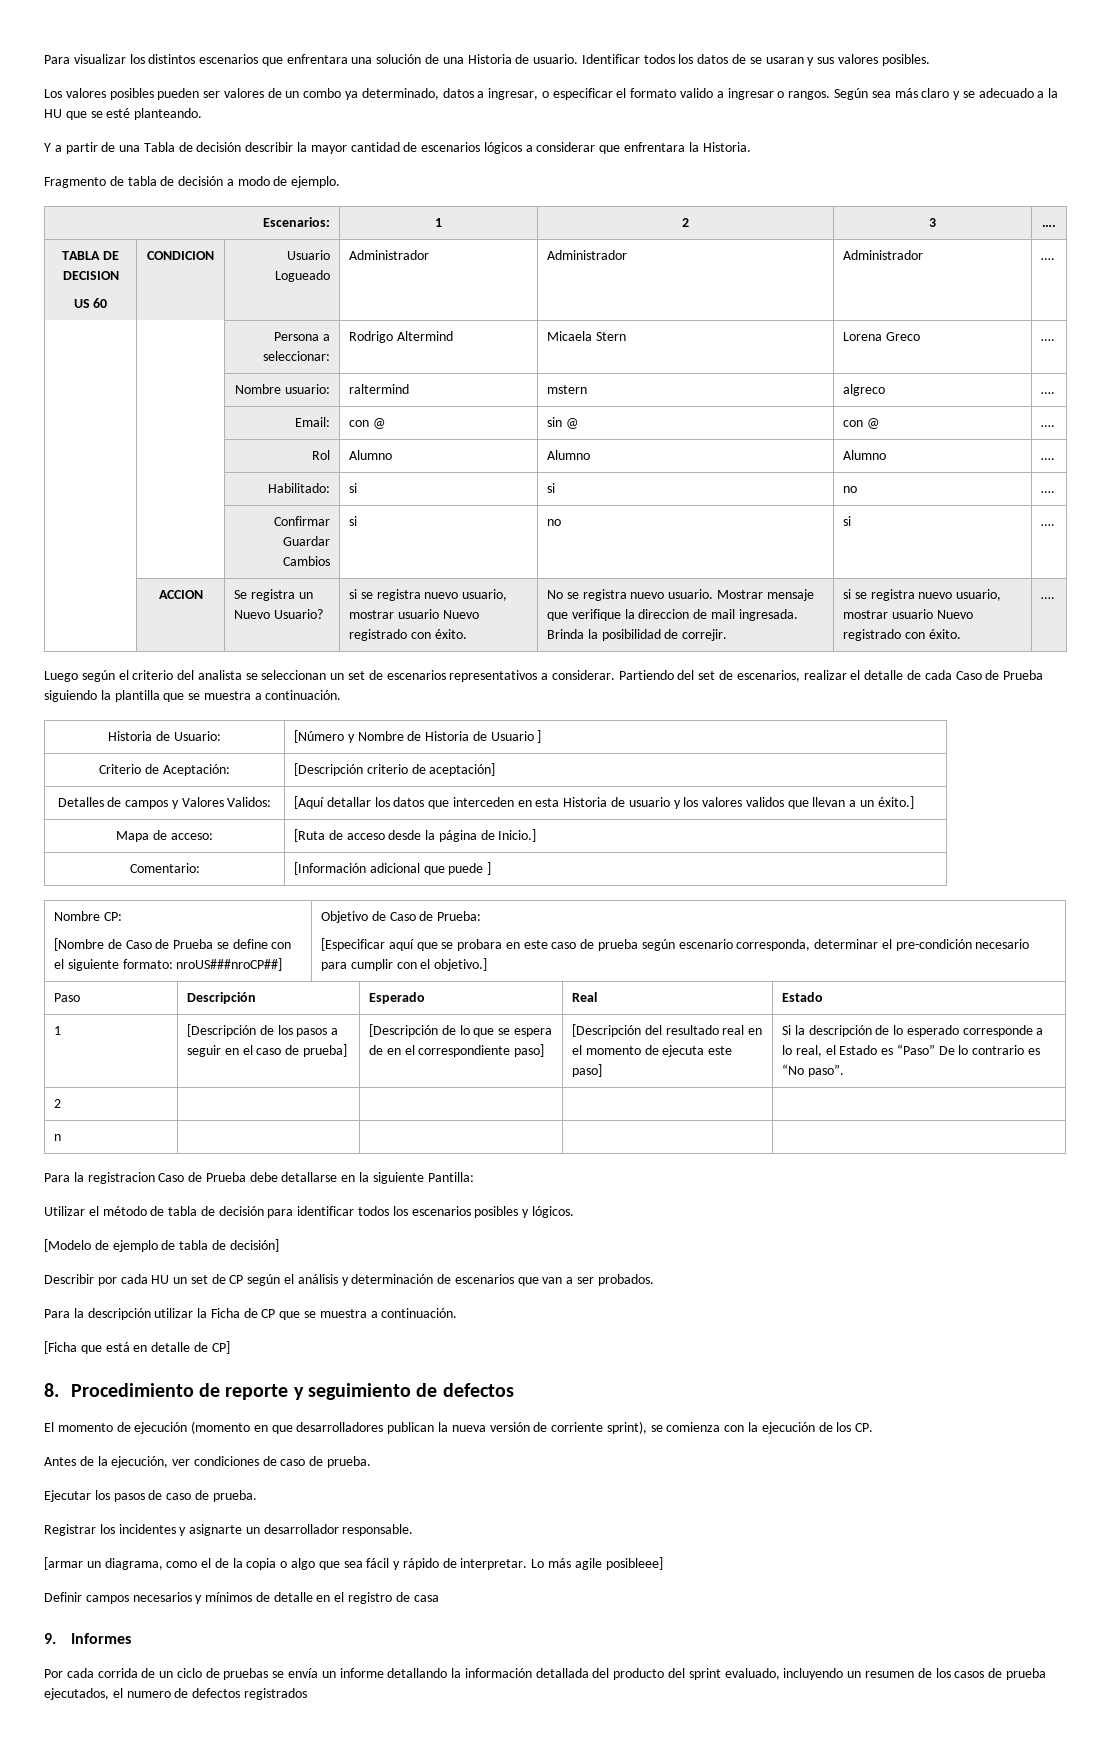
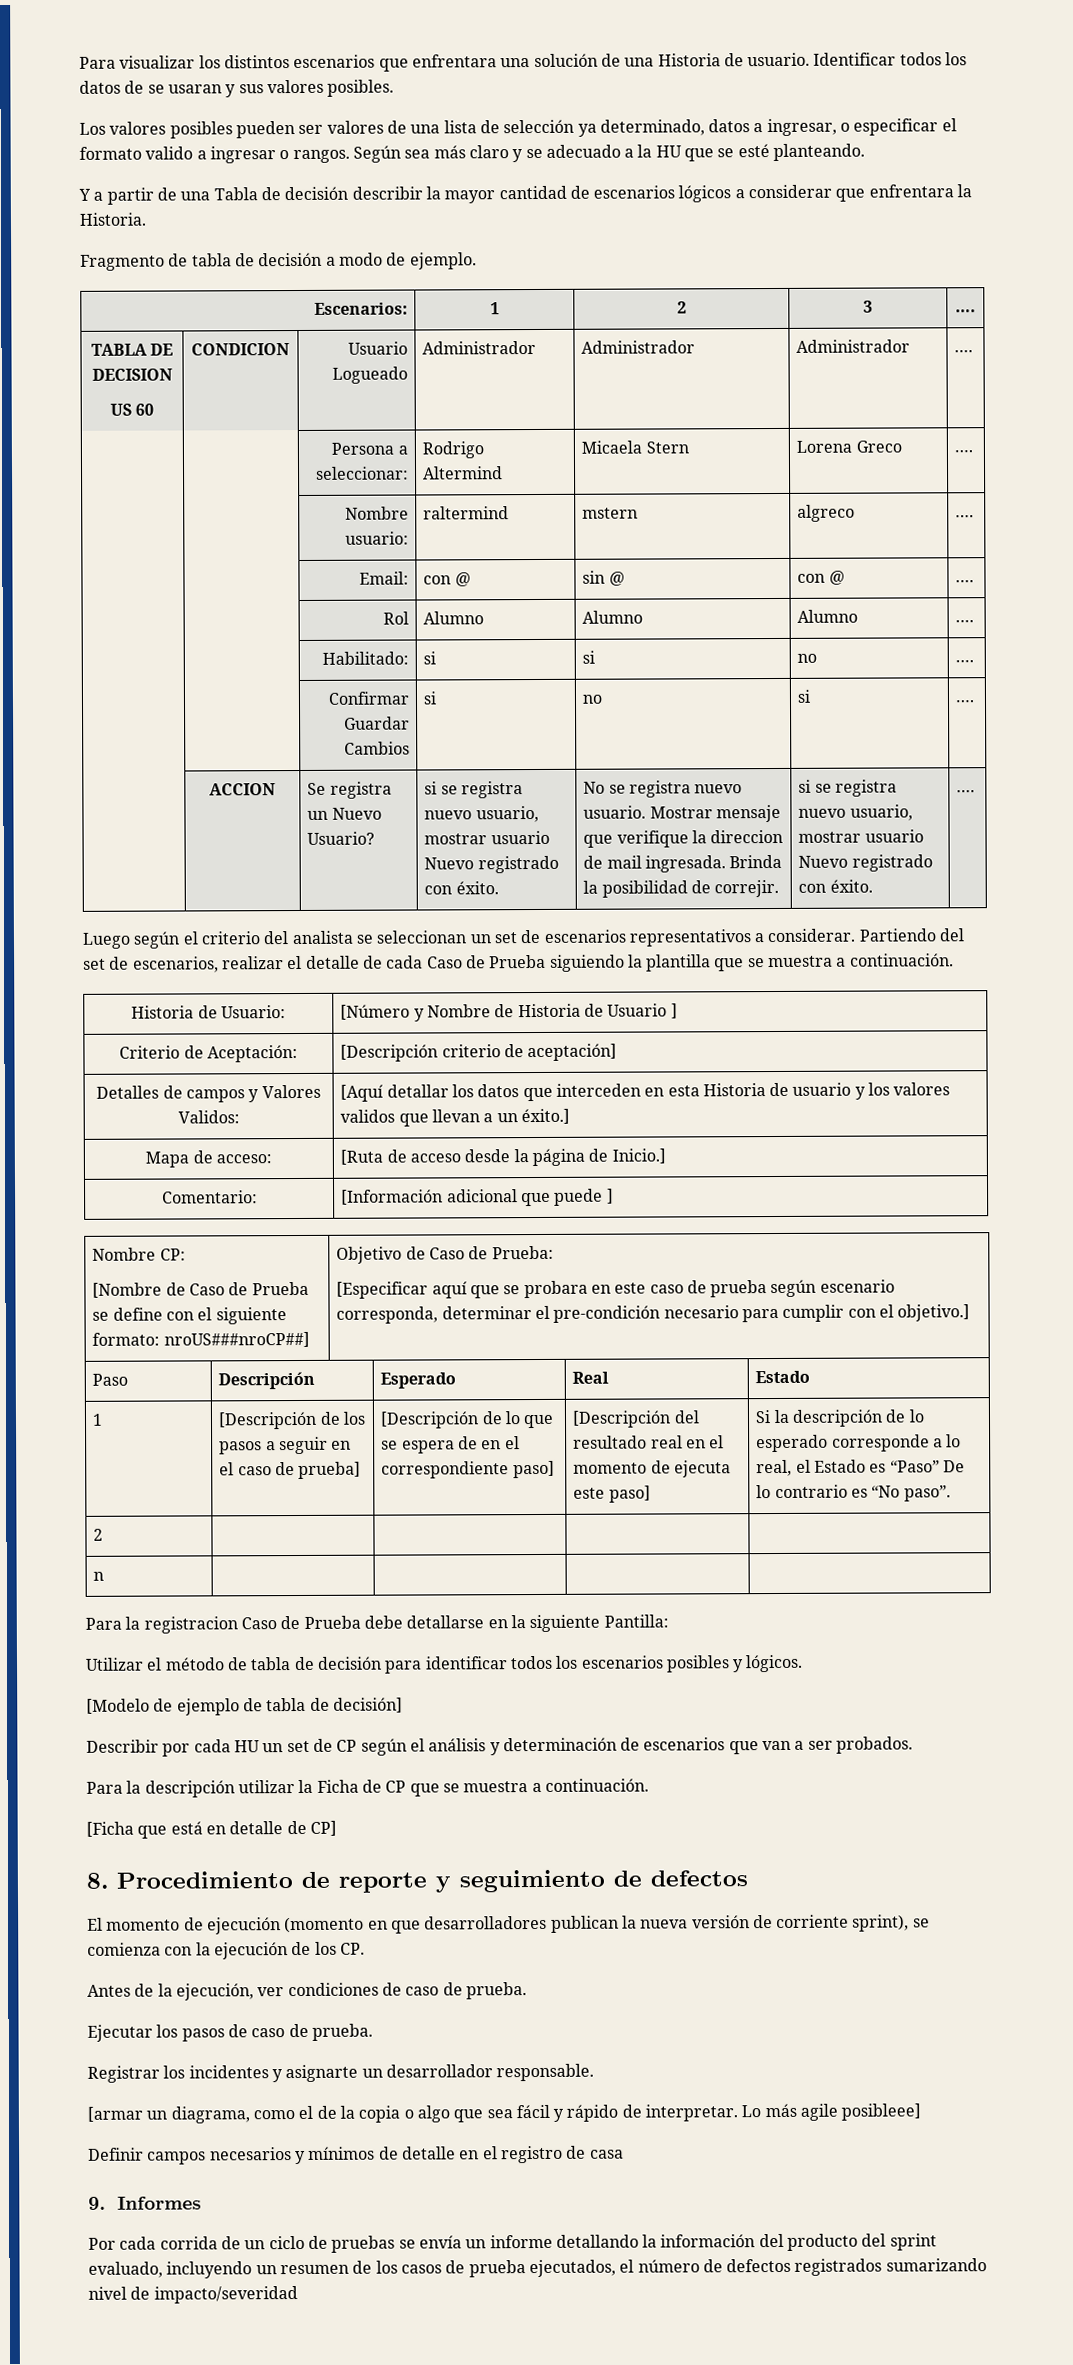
- Los valores posibles pueden ser valores de un combo ya determinado, datos a ingresar, o especificar el formato valido a ingresar o rangos.
+ Los valores posibles pueden ser valores de una lista de selección ya determinado, datos a ingresar, o especificar el formato valido a ingresar o rangos.
- Por cada corrida de un ciclo de pruebas se envía un informe detallando la información detallada del producto del sprint evaluado, incluyendo un resumen de los casos de prueba ejecutados, el numero de defectos registrados
+ Por cada corrida de un ciclo de pruebas se envía un informe detallando la información del producto del sprint evaluado, incluyendo un resumen de los casos de prueba ejecutados, el número de defectos registrados sumarizando nivel de impacto/severidad

